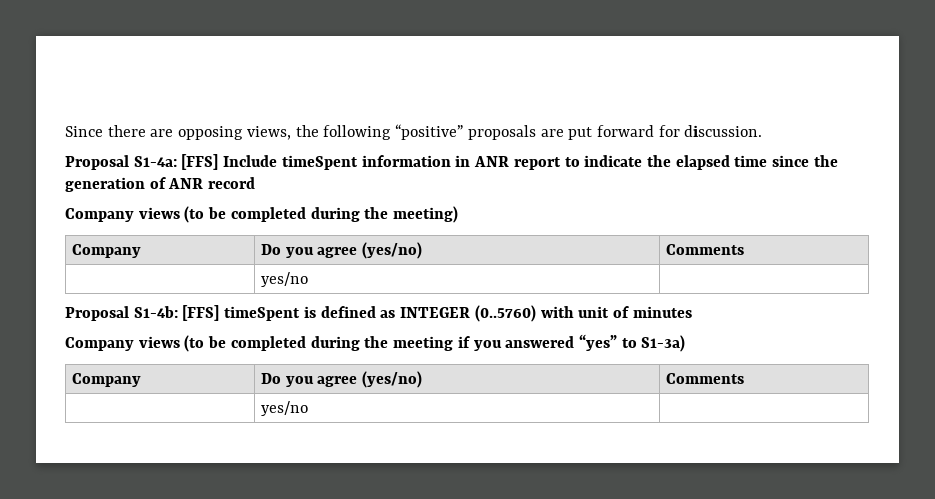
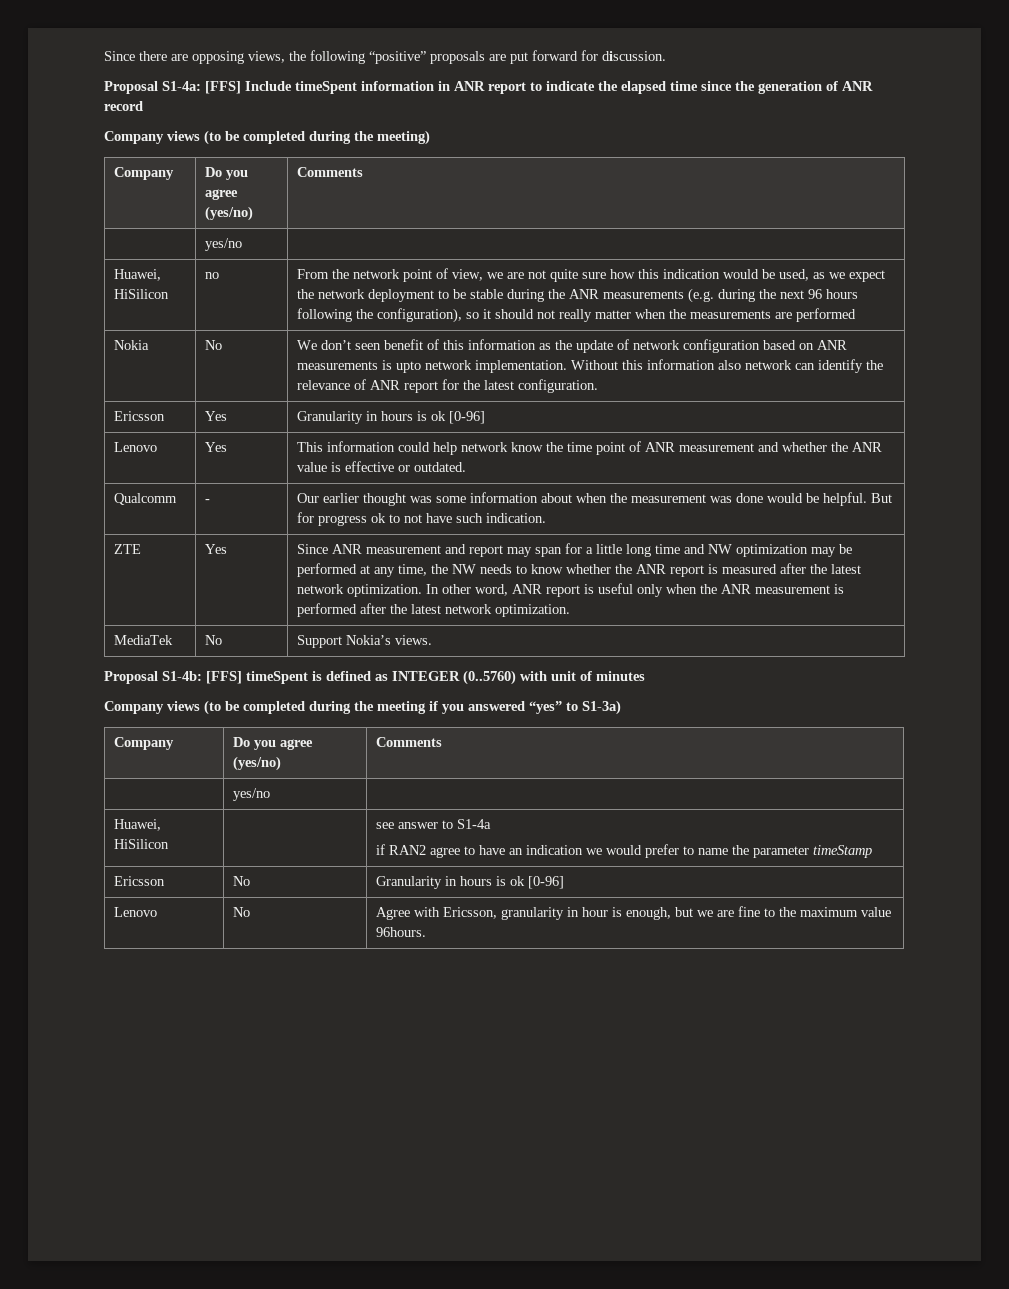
+ Huawei, HiSilicon | no | From the network point of view, we are not quite sure how this indication would be used, as we expect the network deployment to be stable during the ANR measurements (e.g. during the next 96 hours following the configuration), so it should not really matter when the measurements are performed
+ Nokia | No | We don’t seen benefit of this information as the update of network configuration based on ANR measurements is upto network implementation. Without this information also network can identify the relevance of ANR report for the latest configuration.
+ Ericsson | Yes | Granularity in hours is ok [0-96]
+ Lenovo | Yes | This information could help network know the time point of ANR measurement and whether the ANR value is effective or outdated.
+ Qualcomm | - | Our earlier thought was some information about when the measurement was done would be helpful. But for progress ok to not have such indication.
+ ZTE | Yes | Since ANR measurement and report may span for a little long time and NW optimization may be performed at any time, the NW needs to know whether the ANR report is measured after the latest network optimization. In other word, ANR report is useful only when the ANR measurement is performed after the latest network optimization.
+ MediaTek | No | Support Nokia’s views.
+ Huawei, HiSilicon | | see answer to S1-4a
+ if RAN2 agree to have an indication we would prefer to name the parameter timeStamp
+ Ericsson | No | Granularity in hours is ok [0-96]
+ Lenovo | No | Agree with Ericsson, granularity in hour is enough, but we are fine to the maximum value 96hours.

